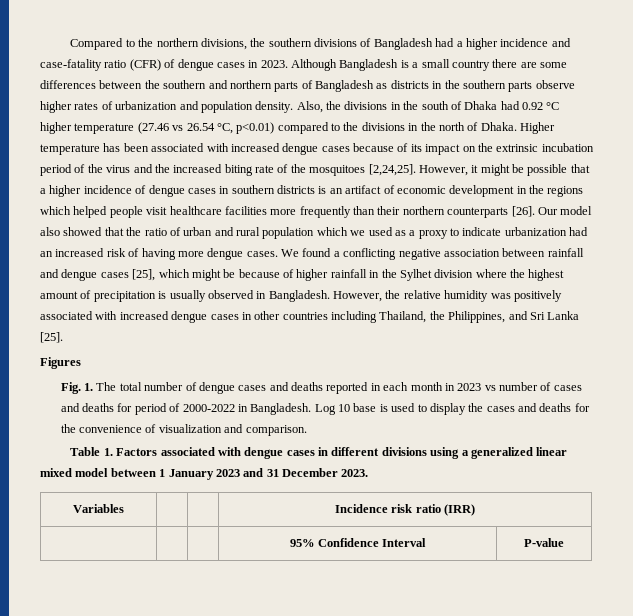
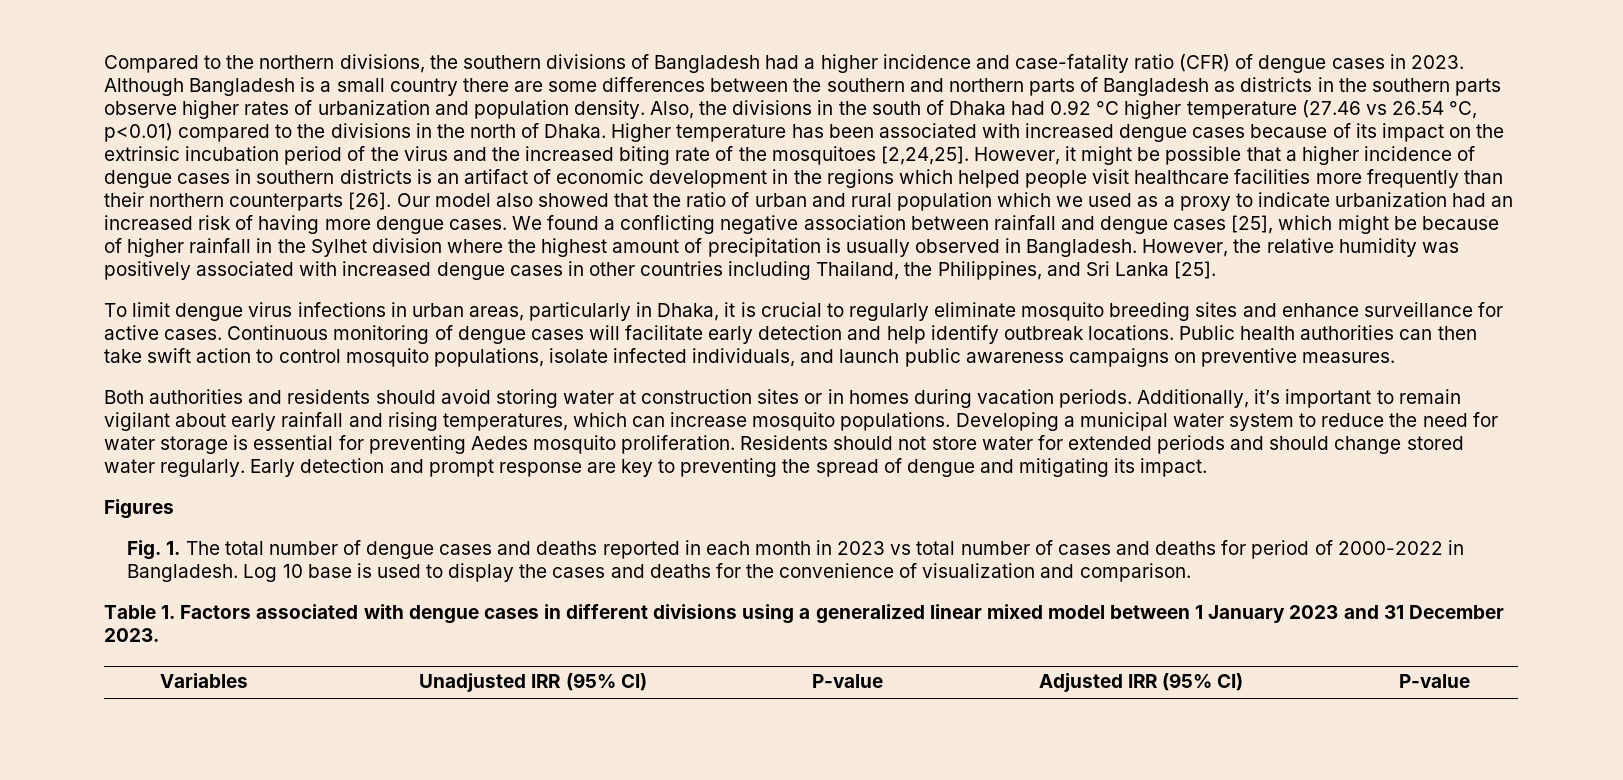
+ To limit dengue virus infections in urban areas, particularly in Dhaka, it is crucial to regularly eliminate mosquito breeding sites and enhance surveillance for active cases. Continuous monitoring of dengue cases will facilitate early detection and help identify outbreak locations. Public health authorities can then take swift action to control mosquito populations, isolate infected individuals, and launch public awareness campaigns on preventive measures.
+ Both authorities and residents should avoid storing water at construction sites or in homes during vacation periods. Additionally, it’s important to remain vigilant about early rainfall and rising temperatures, which can increase mosquito populations. Developing a municipal water system to reduce the need for water storage is essential for preventing Aedes mosquito proliferation. Residents should not store water for extended periods and should change stored water regularly. Early detection and prompt response are key to preventing the spread of dengue and mitigating its impact.
- Fig. 1. The total number of dengue cases and deaths reported in each month in 2023 vs number of cases and deaths for period of 2000-2022 in Bangladesh.
+ Fig. 1. The total number of dengue cases and deaths reported in each month in 2023 vs total number of cases and deaths for period of 2000-2022 in Bangladesh.
- Variables | | | Incidence risk ratio (IRR)
- | | | 95% Confidence Interval | P-value
+ Variables | Unadjusted IRR (95% CI) | P-value | Adjusted IRR (95% CI) | P-value

